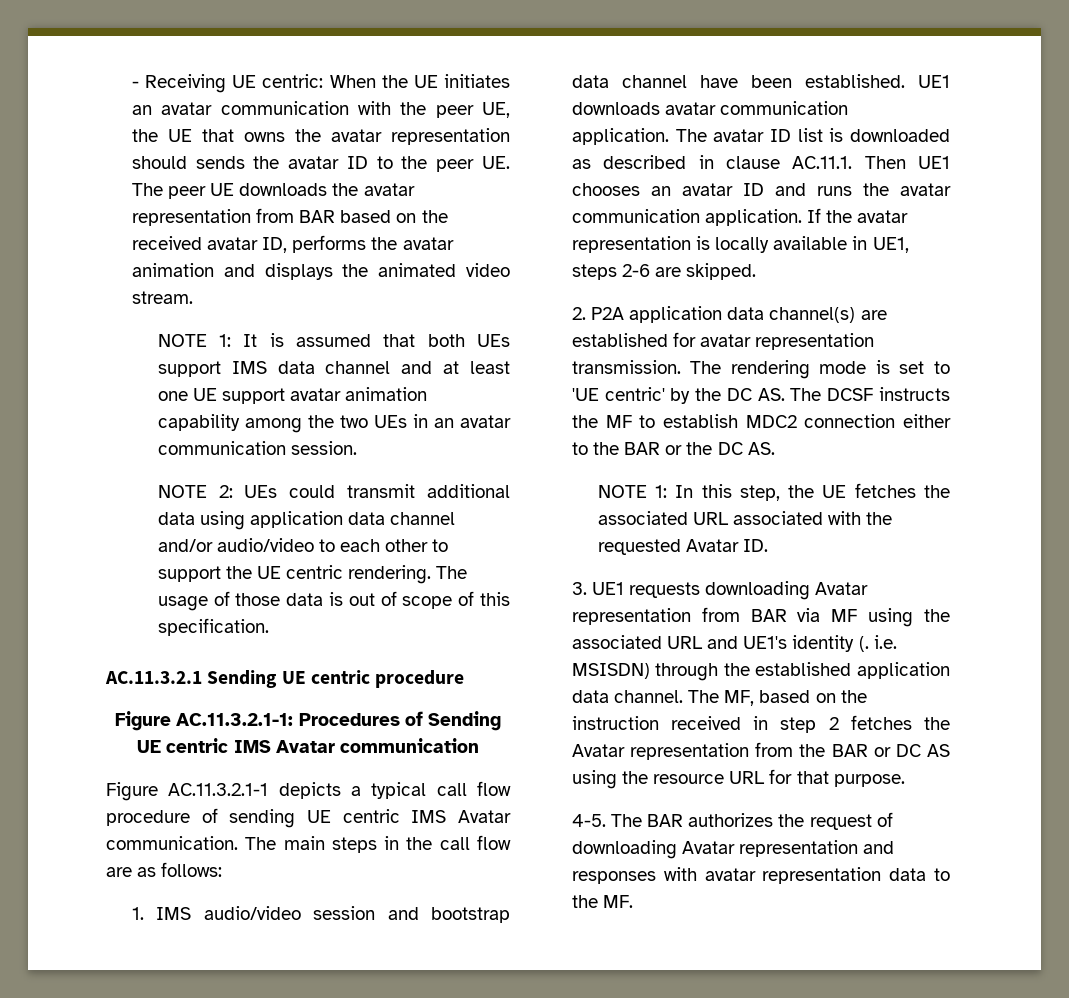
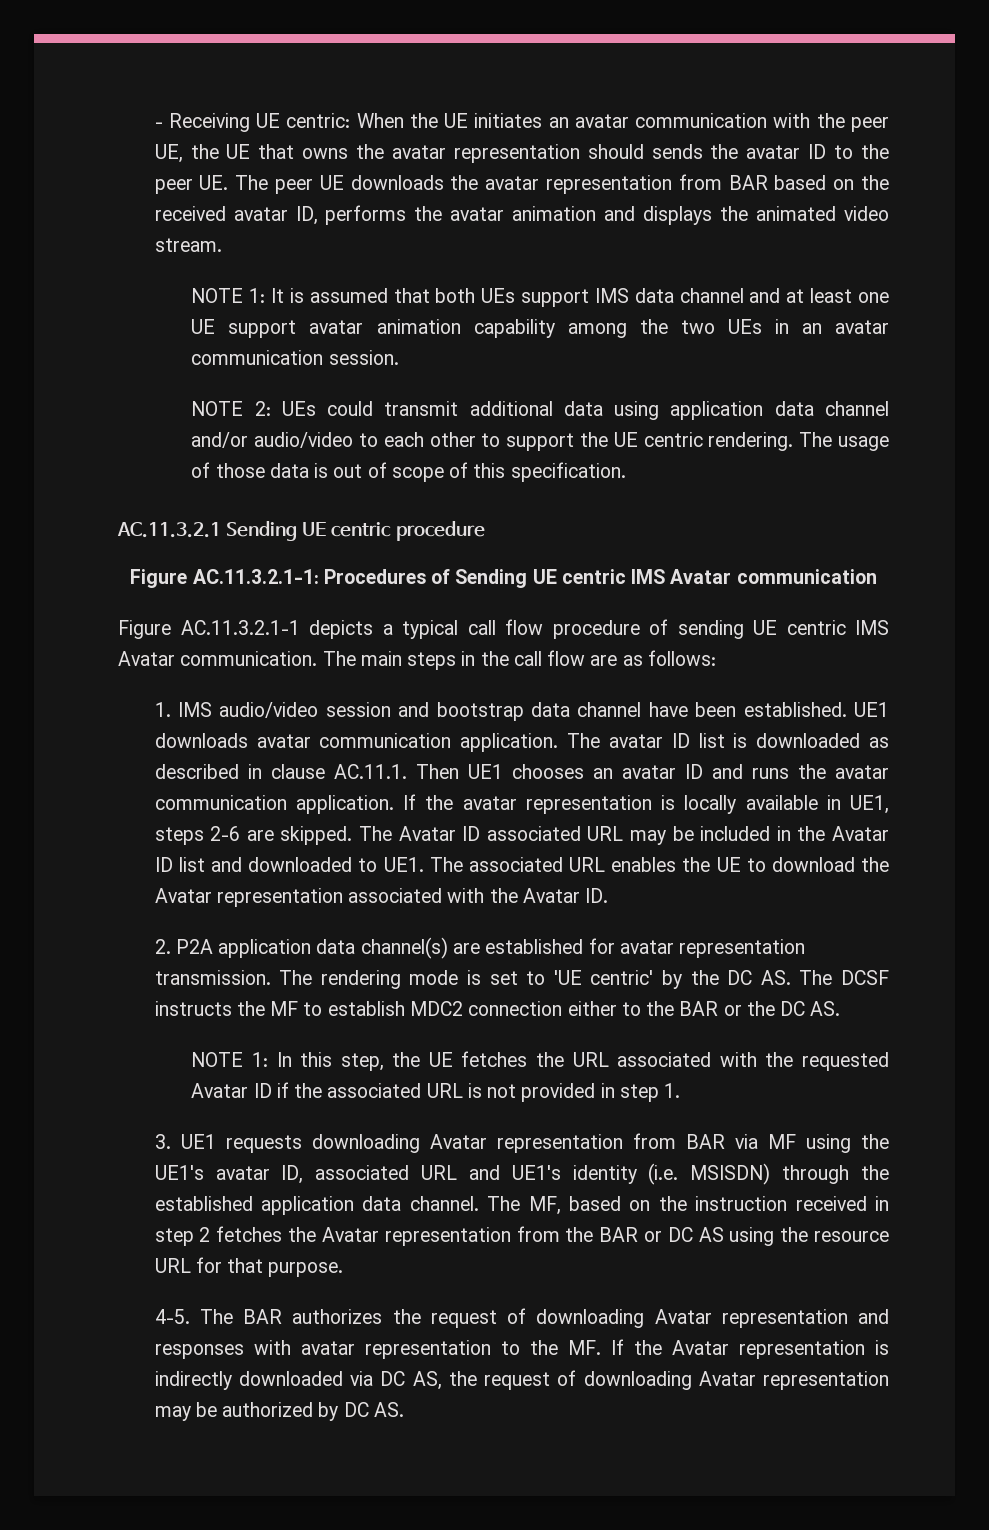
+ The Avatar ID associated URL may be included in the Avatar ID list and downloaded to UE1. The associated URL enables the UE to download the Avatar representation associated with the Avatar ID.
- NOTE 1: In this step, the UE fetches the associated URL associated with the requested Avatar ID.
+ NOTE 1: In this step, the UE fetches the URL associated with the requested Avatar ID if the associated URL is not provided in step 1.
- 3. UE1 requests downloading Avatar representation from BAR via MF using the associated URL and UE1's identity (. i.e. MSISDN) through the established application data channel.
+ 3. UE1 requests downloading Avatar representation from BAR via MF using the UE1's avatar ID, associated URL and UE1's identity (i.e. MSISDN) through the established application data channel.
- The BAR authorizes the request of downloading Avatar representation and responses with avatar representation data to the MF.
+ The BAR authorizes the request of downloading Avatar representation and responses with avatar representation to the MF. If the Avatar representation is indirectly downloaded via DC AS, the request of downloading Avatar representation may be authorized by DC AS.

